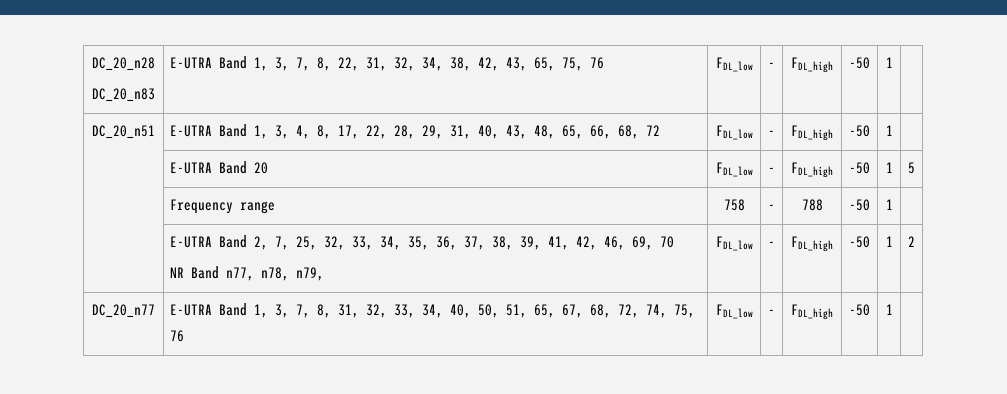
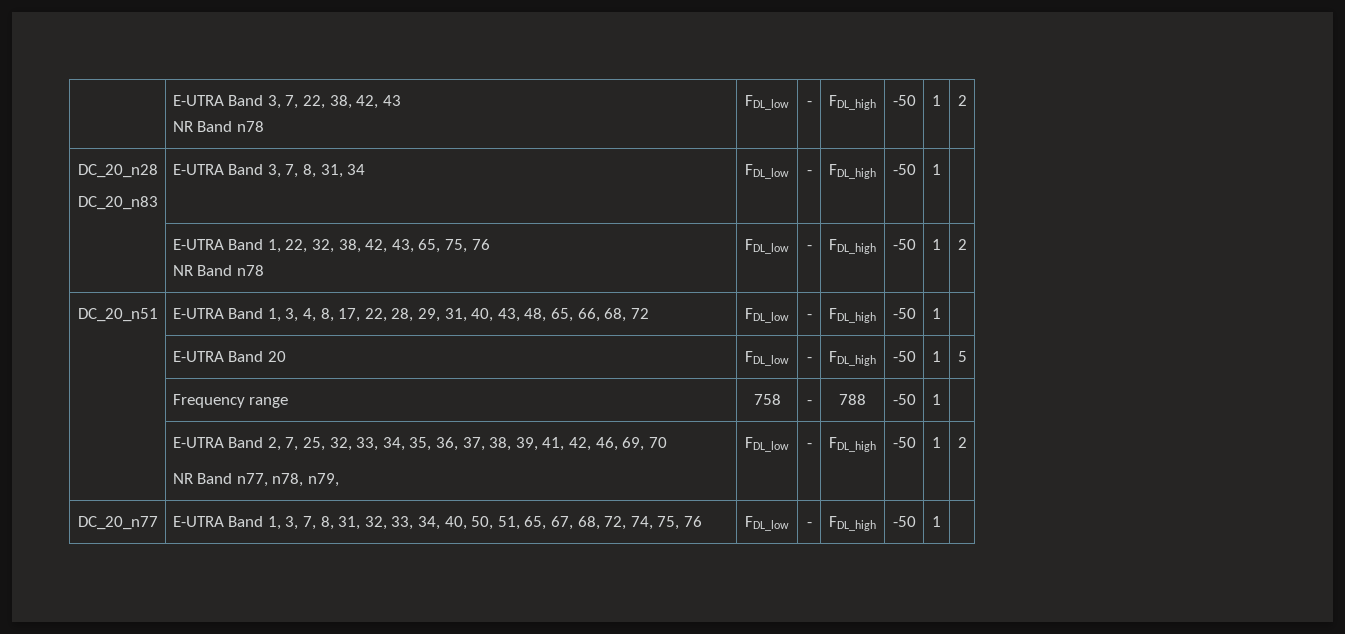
+ | E-UTRA Band 3, 7, 22, 38, 42, 43
+ NR Band n78 | FDL_low | - | FDL_high | -50 | 1 | 2
  DC_20_n28
- DC_20_n83 | E-UTRA Band 1, 3, 7, 8, 22, 31, 32, 34, 38, 42, 43, 65, 75, 76 | FDL_low | - | FDL_high | -50 | 1 |
+ DC_20_n83 | E-UTRA Band 3, 7, 8, 31, 34 | FDL_low | - | FDL_high | -50 | 1 |
+ | E-UTRA Band 1, 22, 32, 38, 42, 43, 65, 75, 76
+ NR Band n78 | FDL_low | - | FDL_high | -50 | 1 | 2

